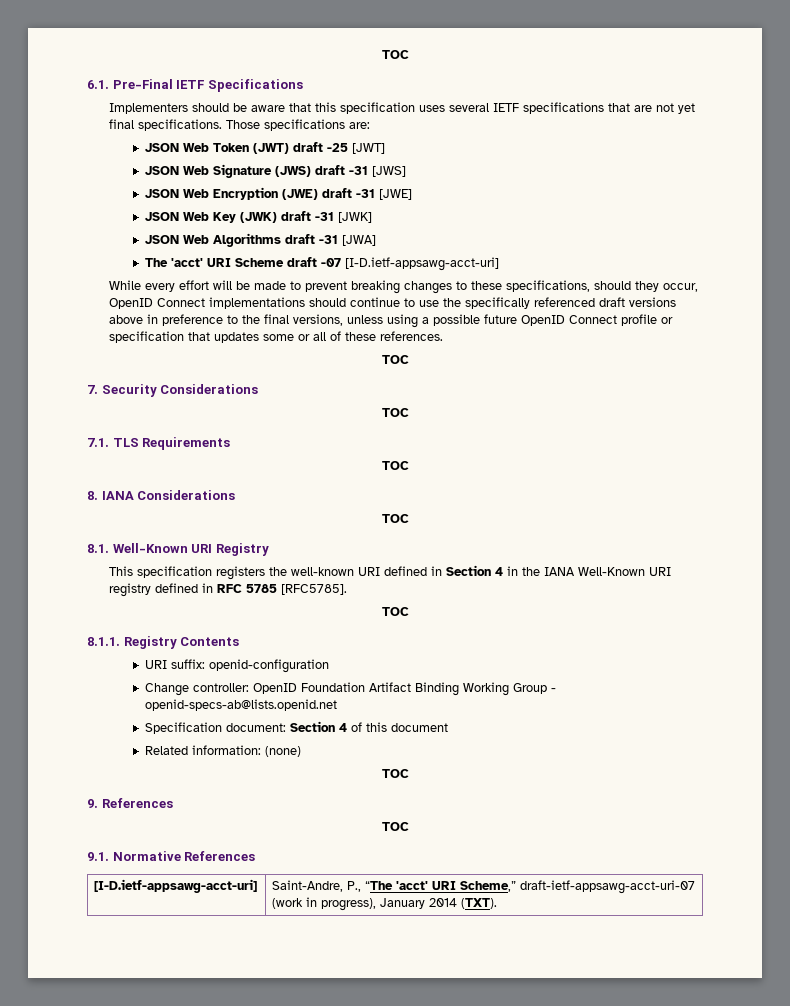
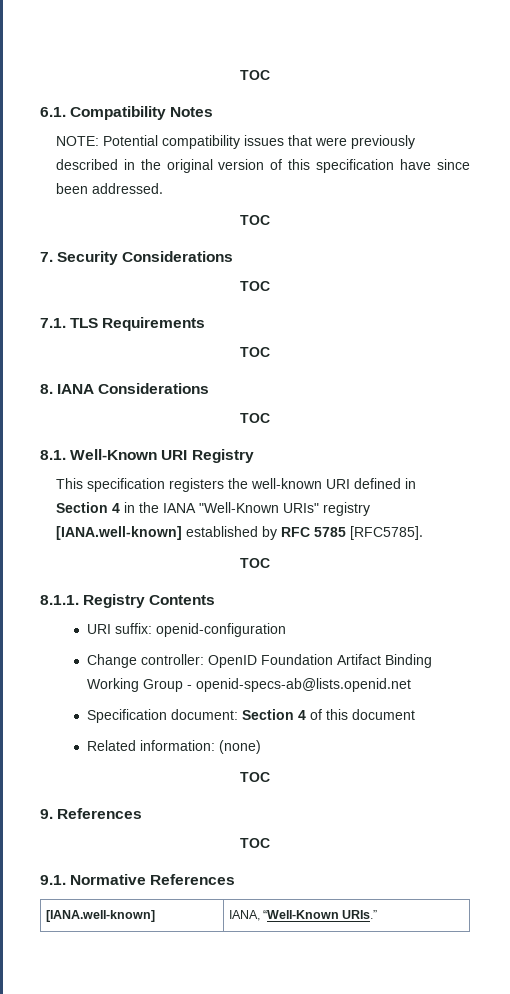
- 6.1. Pre-Final IETF Specifications
- Implementers should be aware that this specification uses several IETF specifications that are not yet final specifications. Those specifications are:
- JSON Web Token (JWT) draft -25 [JWT]
- JSON Web Signature (JWS) draft -31 [JWS]
- JSON Web Encryption (JWE) draft -31 [JWE]
- JSON Web Key (JWK) draft -31 [JWK]
- JSON Web Algorithms draft -31 [JWA]
- The 'acct' URI Scheme draft -07 [I-D.ietf-appsawg-acct-uri]
- While every effort will be made to prevent breaking changes to these specifications, should they occur, OpenID Connect implementations should continue to use the specifically referenced draft versions above in preference to the final versions, unless using a possible future OpenID Connect profile or specification that updates some or all of these references.
+ 6.1. Compatibility Notes
+ NOTE: Potential compatibility issues that were previously described in the original version of this specification have since been addressed.
- This specification registers the well-known URI defined in Section 4 in the IANA Well-Known URI registry defined in RFC 5785 [RFC5785].
+ This specification registers the well-known URI defined in Section 4 in the IANA "Well-Known URIs" registry [IANA.well-known] established by RFC 5785 [RFC5785].
- [I-D.ietf-appsawg-acct-uri] | Saint-Andre, P., “The 'acct' URI Scheme,” draft-ietf-appsawg-acct-uri-07 (work in progress), January 2014 (TXT).
+ [IANA.well-known] | IANA, “Well-Known URIs.”

